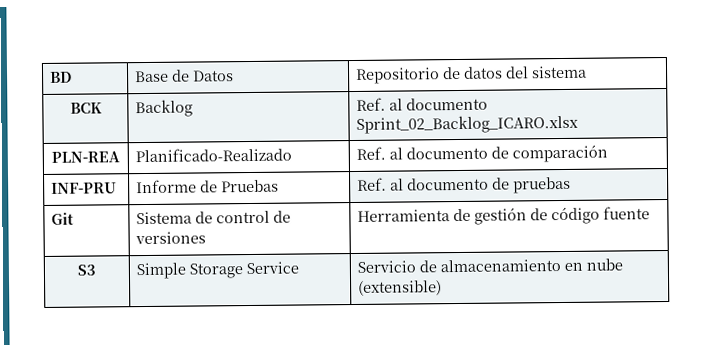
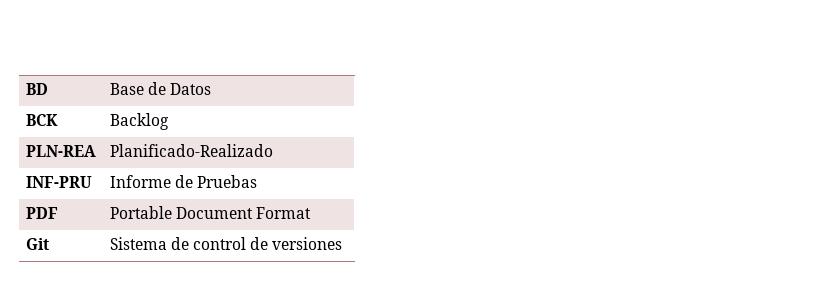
- BD | Base de Datos | Repositorio de datos del sistema
- BCK | Backlog | Ref. al documento Sprint_02_Backlog_ICARO.xlsx
- PLN-REA | Planificado-Realizado | Ref. al documento de comparación
+ BD | Base de Datos
+ BCK | Backlog
+ PLN-REA | Planificado-Realizado
- INF-PRU | Informe de Pruebas | Ref. al documento de pruebas
+ INF-PRU | Informe de Pruebas
+ PDF | Portable Document Format
- Git | Sistema de control de versiones | Herramienta de gestión de código fuente
- S3 | Simple Storage Service | Servicio de almacenamiento en nube (extensible)
+ Git | Sistema de control de versiones

